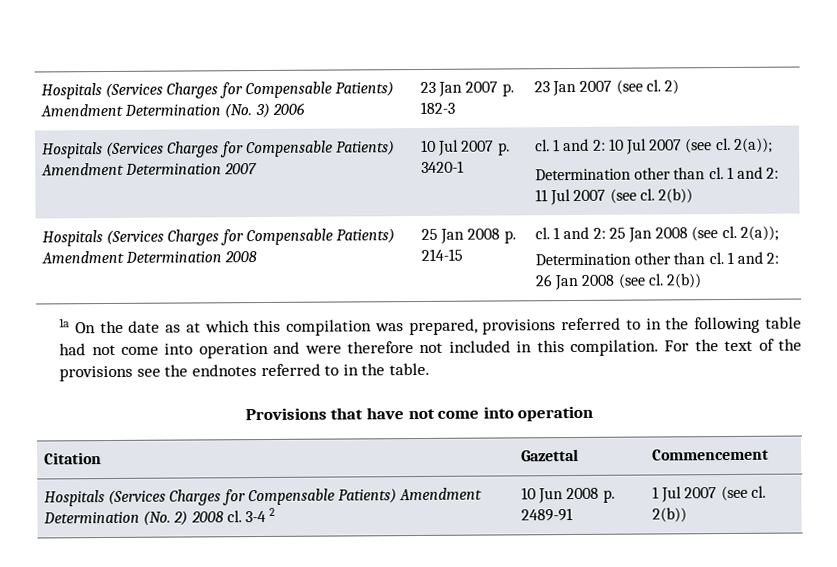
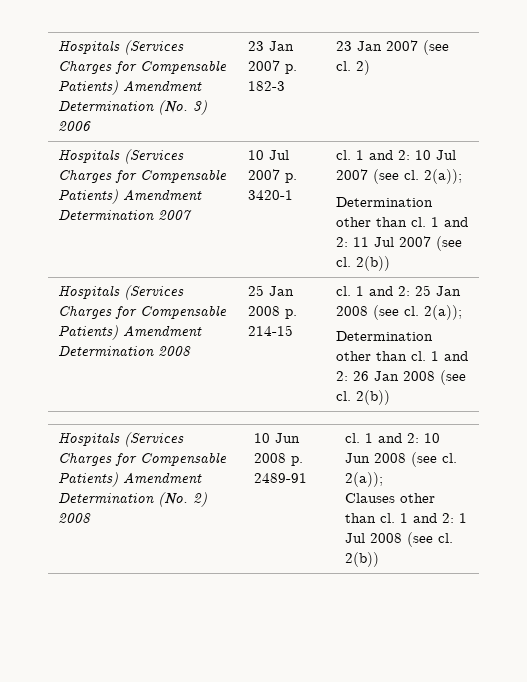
- 1a On the date as at which this compilation was prepared, provisions referred to in the following table had not come into operation and were therefore not included in this compilation. For the text of the provisions see the endnotes referred to in the table.
- Provisions that have not come into operation
- Citation | Gazettal | Commencement
- Hospitals (Services Charges for Compensable Patients) Amendment Determination (No. 2) 2008 cl. 3-4 2 | 10 Jun 2008 p. 2489-91 | 1 Jul 2007 (see cl. 2(b))
+ Hospitals (Services Charges for Compensable Patients) Amendment Determination (No. 2) 2008 | 10 Jun 2008 p. 2489-91 | cl. 1 and 2: 10 Jun 2008 (see cl. 2(a));
+ Clauses other than cl. 1 and 2: 1 Jul 2008 (see cl. 2(b))

